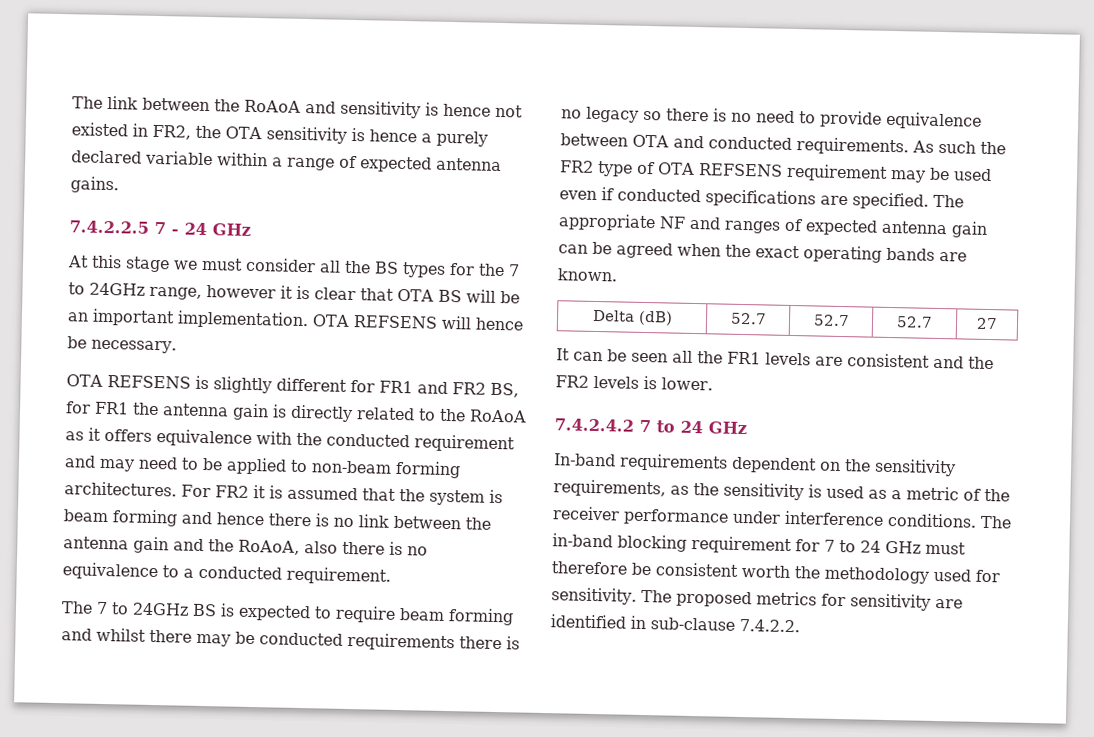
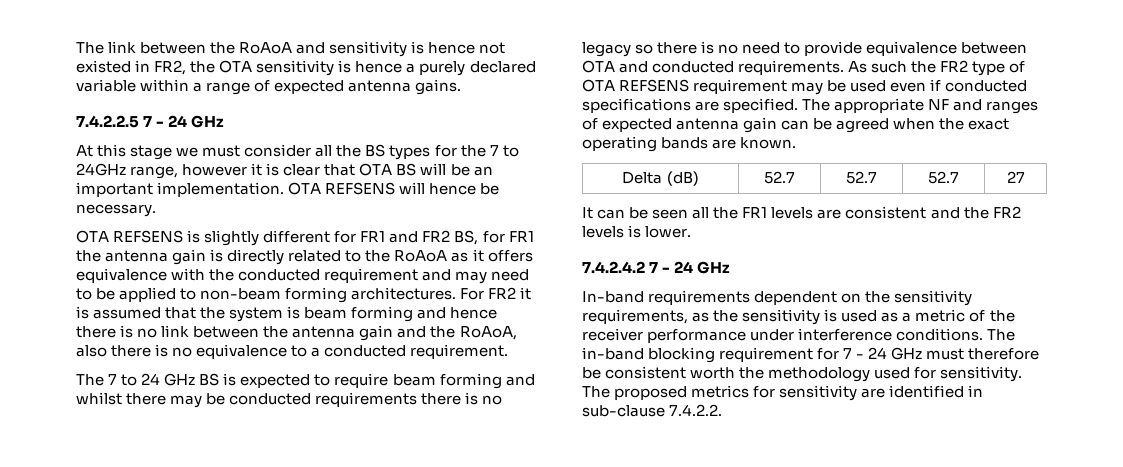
- The 7 to 24GHz BS is expected to require beam forming and whilst there may be conducted requirements there is no legacy so there is no need to provide equivalence between OTA and conducted requirements.
+ The 7 to 24 GHz BS is expected to require beam forming and whilst there may be conducted requirements there is no legacy so there is no need to provide equivalence between OTA and conducted requirements.
- 7.4.2.4.2 7 to 24 GHz
+ 7.4.2.4.2 7 - 24 GHz
- The in-band blocking requirement for 7 to 24 GHz must therefore be consistent worth the methodology used for sensitivity.
+ The in-band blocking requirement for 7 - 24 GHz must therefore be consistent worth the methodology used for sensitivity.

